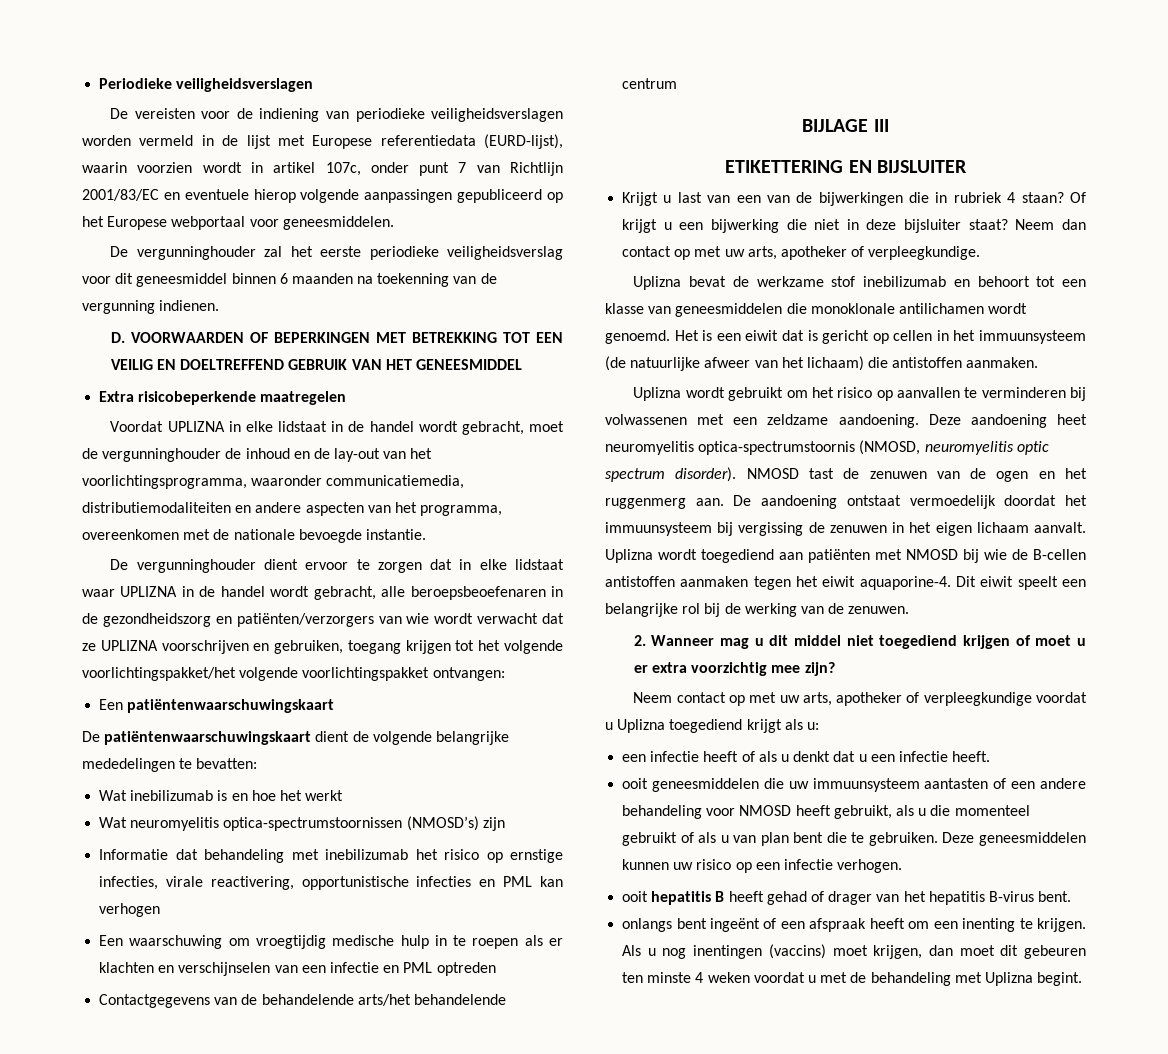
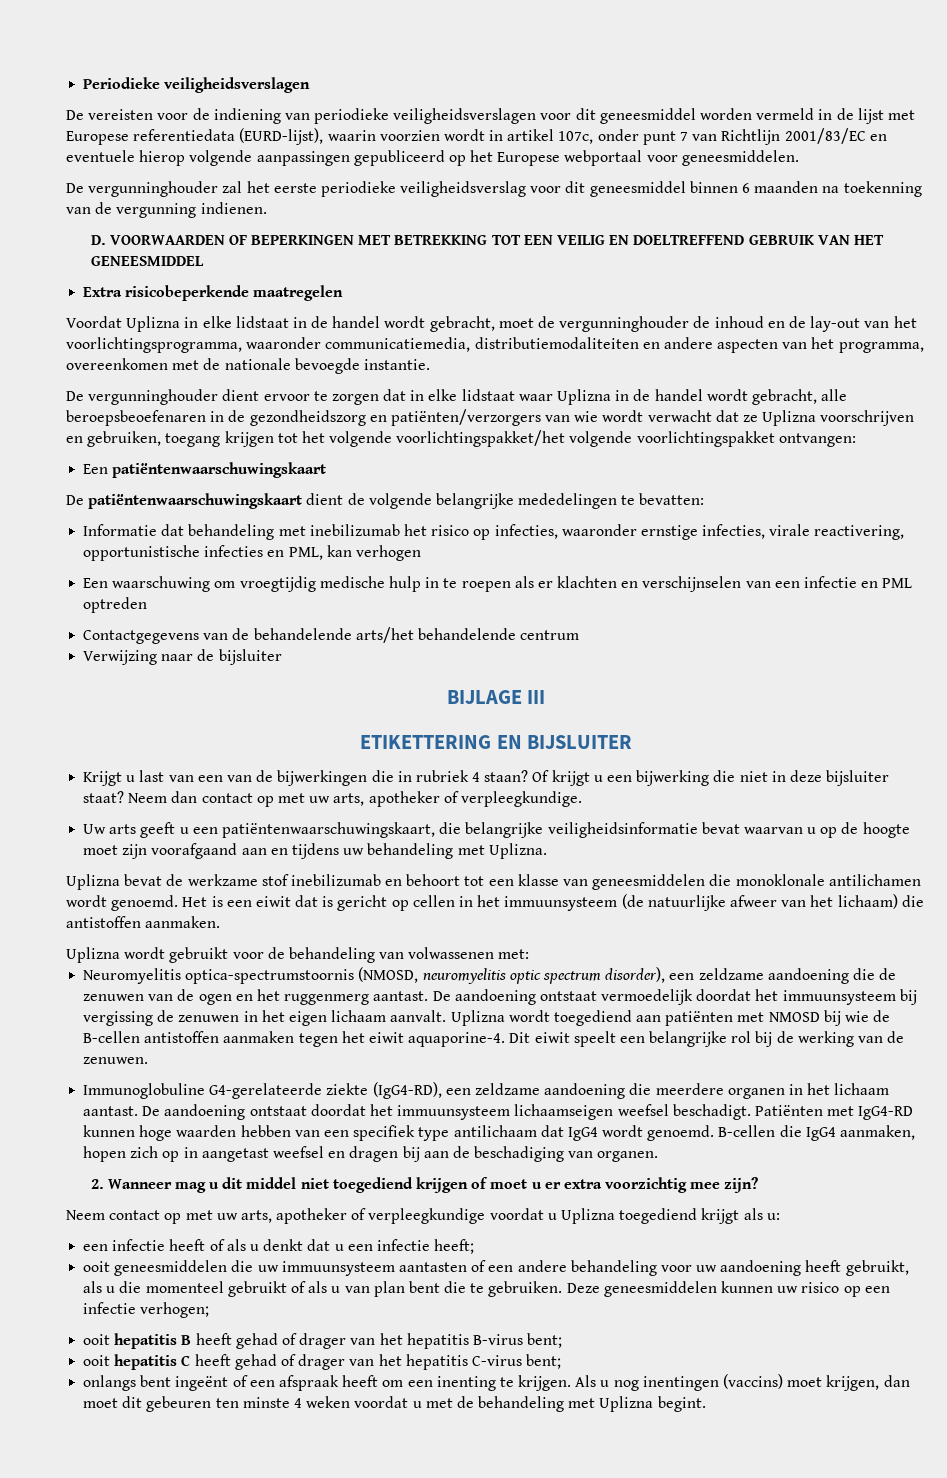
- De vereisten voor de indiening van periodieke veiligheidsverslagen worden vermeld in de lijst met Europese referentiedata (EURD-lijst), waarin voorzien wordt in artikel 107c, onder punt 7 van Richtlijn 2001/83/EC en eventuele hierop volgende aanpassingen gepubliceerd op het Europese webportaal voor geneesmiddelen.
+ De vereisten voor de indiening van periodieke veiligheidsverslagen voor dit geneesmiddel worden vermeld in de lijst met Europese referentiedata (EURD-lijst), waarin voorzien wordt in artikel 107c, onder punt 7 van Richtlijn 2001/83/EC en eventuele hierop volgende aanpassingen gepubliceerd op het Europese webportaal voor geneesmiddelen.
- Voordat UPLIZNA in elke lidstaat in de handel wordt gebracht, moet de vergunninghouder de inhoud en de lay-out van het voorlichtingsprogramma, waaronder communicatiemedia, distributiemodaliteiten en andere aspecten van het programma, overeenkomen met de nationale bevoegde instantie.
+ Voordat Uplizna in elke lidstaat in de handel wordt gebracht, moet de vergunninghouder de inhoud en de lay-out van het voorlichtingsprogramma, waaronder communicatiemedia, distributiemodaliteiten en andere aspecten van het programma, overeenkomen met de nationale bevoegde instantie.
- De vergunninghouder dient ervoor te zorgen dat in elke lidstaat waar UPLIZNA in de handel wordt gebracht, alle beroepsbeoefenaren in de gezondheidszorg en patiënten/verzorgers van wie wordt verwacht dat ze UPLIZNA voorschrijven en gebruiken, toegang krijgen tot het volgende voorlichtingspakket/het volgende voorlichtingspakket ontvangen:
+ De vergunninghouder dient ervoor te zorgen dat in elke lidstaat waar Uplizna in de handel wordt gebracht, alle beroepsbeoefenaren in de gezondheidszorg en patiënten/verzorgers van wie wordt verwacht dat ze Uplizna voorschrijven en gebruiken, toegang krijgen tot het volgende voorlichtingspakket/het volgende voorlichtingspakket ontvangen:
- Wat inebilizumab is en hoe het werkt
- Wat neuromyelitis optica-spectrumstoornissen (NMOSD’s) zijn
- Informatie dat behandeling met inebilizumab het risico op ernstige infecties, virale reactivering, opportunistische infecties en PML kan verhogen
+ Informatie dat behandeling met inebilizumab het risico op infecties, waaronder ernstige infecties, virale reactivering, opportunistische infecties en PML, kan verhogen
+ Verwijzing naar de bijsluiter
+ Uw arts geeft u een patiëntenwaarschuwingskaart, die belangrijke veiligheidsinformatie bevat waarvan u op de hoogte moet zijn voorafgaand aan en tijdens uw behandeling met Uplizna.
- Uplizna wordt gebruikt om het risico op aanvallen te verminderen bij volwassenen met een zeldzame aandoening. Deze aandoening heet neuromyelitis optica-spectrumstoornis (NMOSD, neuromyelitis optic spectrum disorder). NMOSD tast de zenuwen van de ogen en het ruggenmerg aan.
+ Uplizna wordt gebruikt voor de behandeling van volwassenen met:
+ Neuromyelitis optica-spectrumstoornis (NMOSD, neuromyelitis optic spectrum disorder), een zeldzame aandoening die de zenuwen van de ogen en het ruggenmerg aantast.
+ Immunoglobuline G4-gerelateerde ziekte (IgG4-RD), een zeldzame aandoening die meerdere organen in het lichaam aantast. De aandoening ontstaat doordat het immuunsysteem lichaamseigen weefsel beschadigt. Patiënten met IgG4-RD kunnen hoge waarden hebben van een specifiek type antilichaam dat IgG4 wordt genoemd. B-cellen die IgG4 aanmaken, hopen zich op in aangetast weefsel en dragen bij aan de beschadiging van organen.
- een infectie heeft of als u denkt dat u een infectie heeft.
+ een infectie heeft of als u denkt dat u een infectie heeft;
- ooit geneesmiddelen die uw immuunsysteem aantasten of een andere behandeling voor NMOSD heeft gebruikt, als u die momenteel gebruikt of als u van plan bent die te gebruiken.
+ ooit geneesmiddelen die uw immuunsysteem aantasten of een andere behandeling voor uw aandoening heeft gebruikt, als u die momenteel gebruikt of als u van plan bent die te gebruiken.
- Deze geneesmiddelen kunnen uw risico op een infectie verhogen.
+ Deze geneesmiddelen kunnen uw risico op een infectie verhogen;
- ooit hepatitis B heeft gehad of drager van het hepatitis B-virus bent.
+ ooit hepatitis B heeft gehad of drager van het hepatitis B-virus bent;
+ ooit hepatitis C heeft gehad of drager van het hepatitis C-virus bent;

